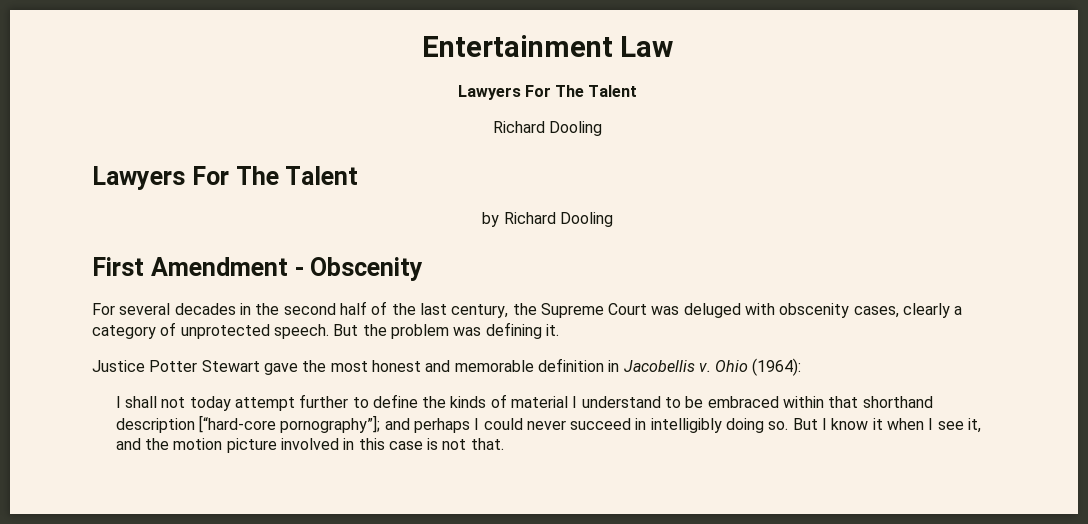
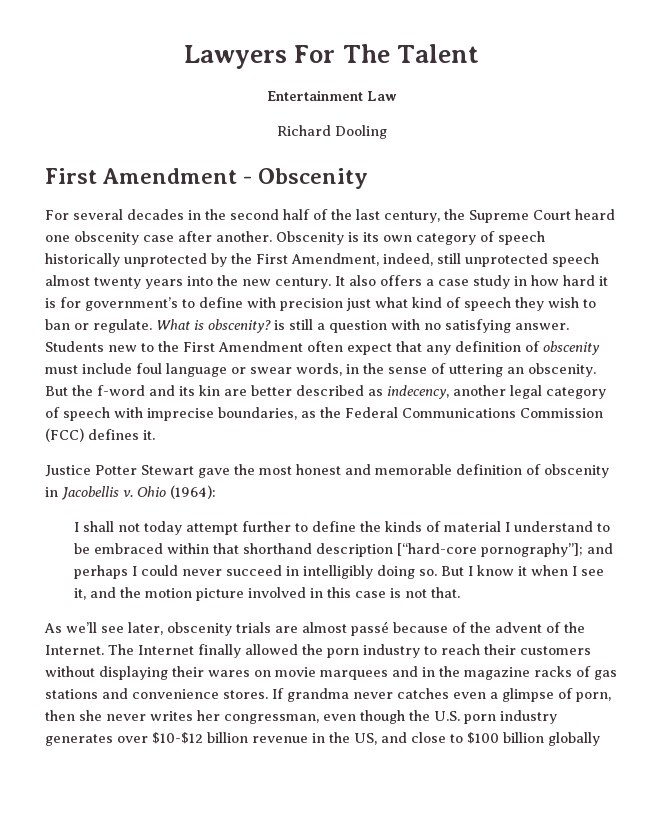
+ Lawyers For The Talent
  Entertainment Law
- Lawyers For The Talent
  Richard Dooling
- Lawyers For The Talent
- by Richard Dooling
- For several decades in the second half of the last century, the Supreme Court was deluged with obscenity cases, clearly a category of unprotected speech. But the problem was defining it.
+ For several decades in the second half of the last century, the Supreme Court heard one obscenity case after another. Obscenity is its own category of speech historically unprotected by the First Amendment, indeed, still unprotected speech almost twenty years into the new century. It also offers a case study in how hard it is for government’s to define with precision just what kind of speech they wish to ban or regulate. What is obscenity? is still a question with no satisfying answer. Students new to the First Amendment often expect that any definition of obscenity must include foul language or swear words, in the sense of uttering an obscenity. But the f-word and its kin are better described as indecency, another legal category of speech with imprecise boundaries, as the Federal Communications Commission (FCC) defines it.
- Justice Potter Stewart gave the most honest and memorable definition in Jacobellis v.
+ Justice Potter Stewart gave the most honest and memorable definition of obscenity in Jacobellis v.
+ As we’ll see later, obscenity trials are almost passé because of the advent of the Internet. The Internet finally allowed the porn industry to reach their customers without displaying their wares on movie marquees and in the magazine racks of gas stations and convenience stores. If grandma never catches even a glimpse of porn, then she never writes her congressman, even though the U.S. porn industry generates over $10-$12 billion revenue in the US, and close to $100 billion globally

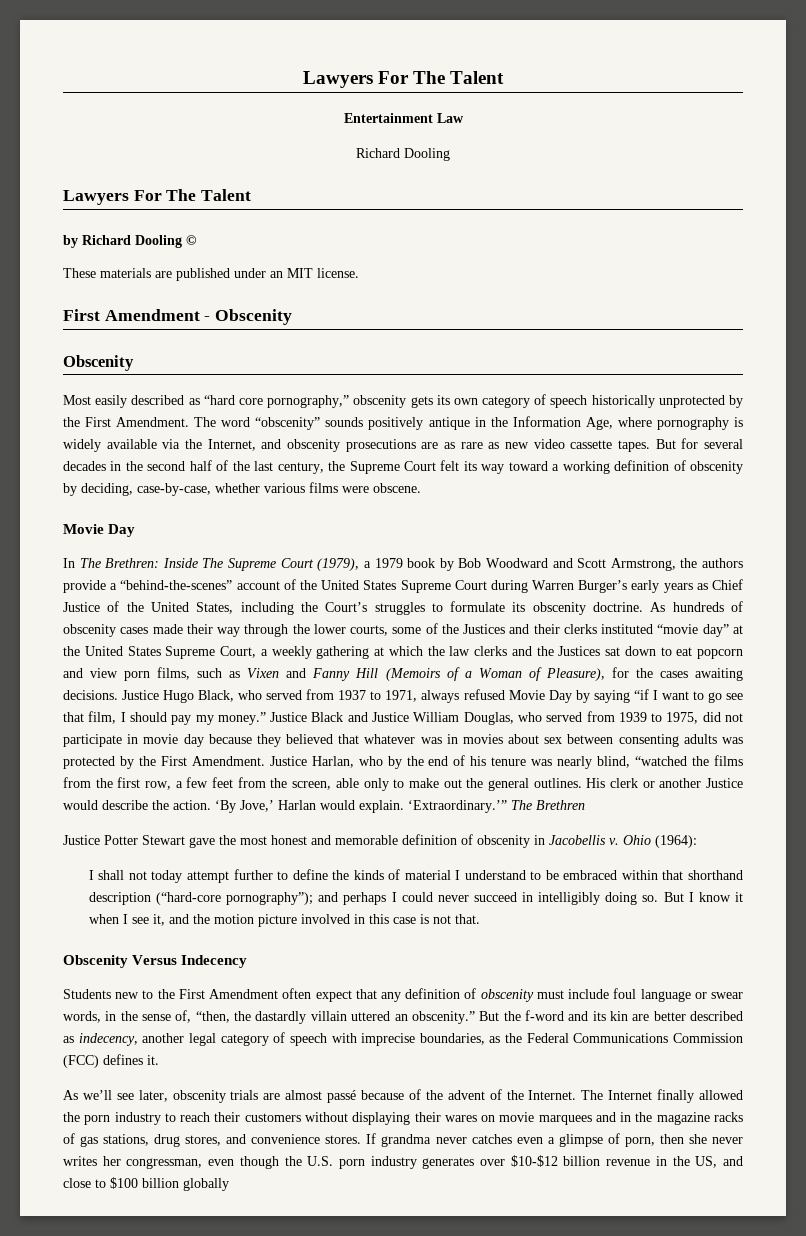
  Entertainment Law
  Richard Dooling
+ Lawyers For The Talent
+ by Richard Dooling ©
+ These materials are published under an MIT license.
  First Amendment - Obscenity
- For several decades in the second half of the last century, the Supreme Court heard one obscenity case after another. Obscenity is its own category of speech historically unprotected by the First Amendment, indeed, still unprotected speech almost twenty years into the new century. It also offers a case study in how hard it is for government’s to define with precision just what kind of speech they wish to ban or regulate. What is obscenity? is still a question with no satisfying answer. Students new to the First Amendment often expect that any definition of obscenity must include foul language or swear words, in the sense of uttering an obscenity. But the f-word and its kin are better described as indecency, another legal category of speech with imprecise boundaries, as the Federal Communications Commission (FCC) defines it.
+ Obscenity
+ Most easily described as “hard core pornography,” obscenity gets its own category of speech historically unprotected by the First Amendment. The word “obscenity” sounds positively antique in the Information Age, where pornography is widely available via the Internet, and obscenity prosecutions are as rare as new video cassette tapes. But for several decades in the second half of the last century, the Supreme Court felt its way toward a working definition of obscenity by deciding, case-by-case, whether various films were obscene.
+ Movie Day
+ In The Brethren: Inside The Supreme Court (1979), a 1979 book by Bob Woodward and Scott Armstrong, the authors provide a “behind-the-scenes” account of the United States Supreme Court during Warren Burger’s early years as Chief Justice of the United States, including the Court’s struggles to formulate its obscenity doctrine. As hundreds of obscenity cases made their way through the lower courts, some of the Justices and their clerks instituted “movie day” at the United States Supreme Court, a weekly gathering at which the law clerks and the Justices sat down to eat popcorn and view porn films, such as Vixen and Fanny Hill (Memoirs of a Woman of Pleasure), for the cases awaiting decisions. Justice Hugo Black, who served from 1937 to 1971, always refused Movie Day by saying “if I want to go see that film, I should pay my money.” Justice Black and Justice William Douglas, who served from 1939 to 1975, did not participate in movie day because they believed that whatever was in movies about sex between consenting adults was protected by the First Amendment. Justice Harlan, who by the end of his tenure was nearly blind, “watched the films from the first row, a few feet from the screen, able only to make out the general outlines. His clerk or another Justice would describe the action. ‘By Jove,’ Harlan would explain. ‘Extraordinary.’” The Brethren
- I shall not today attempt further to define the kinds of material I understand to be embraced within that shorthand description [“hard-core pornography”]; and perhaps I could never succeed in intelligibly doing so.
+ I shall not today attempt further to define the kinds of material I understand to be embraced within that shorthand description (“hard-core pornography”); and perhaps I could never succeed in intelligibly doing so.
+ Obscenity Versus Indecency
+ Students new to the First Amendment often expect that any definition of obscenity must include foul language or swear words, in the sense of, “then, the dastardly villain uttered an obscenity.” But the f-word and its kin are better described as indecency, another legal category of speech with imprecise boundaries, as the Federal Communications Commission (FCC) defines it.
- The Internet finally allowed the porn industry to reach their customers without displaying their wares on movie marquees and in the magazine racks of gas stations and convenience stores.
+ The Internet finally allowed the porn industry to reach their customers without displaying their wares on movie marquees and in the magazine racks of gas stations, drug stores, and convenience stores.

